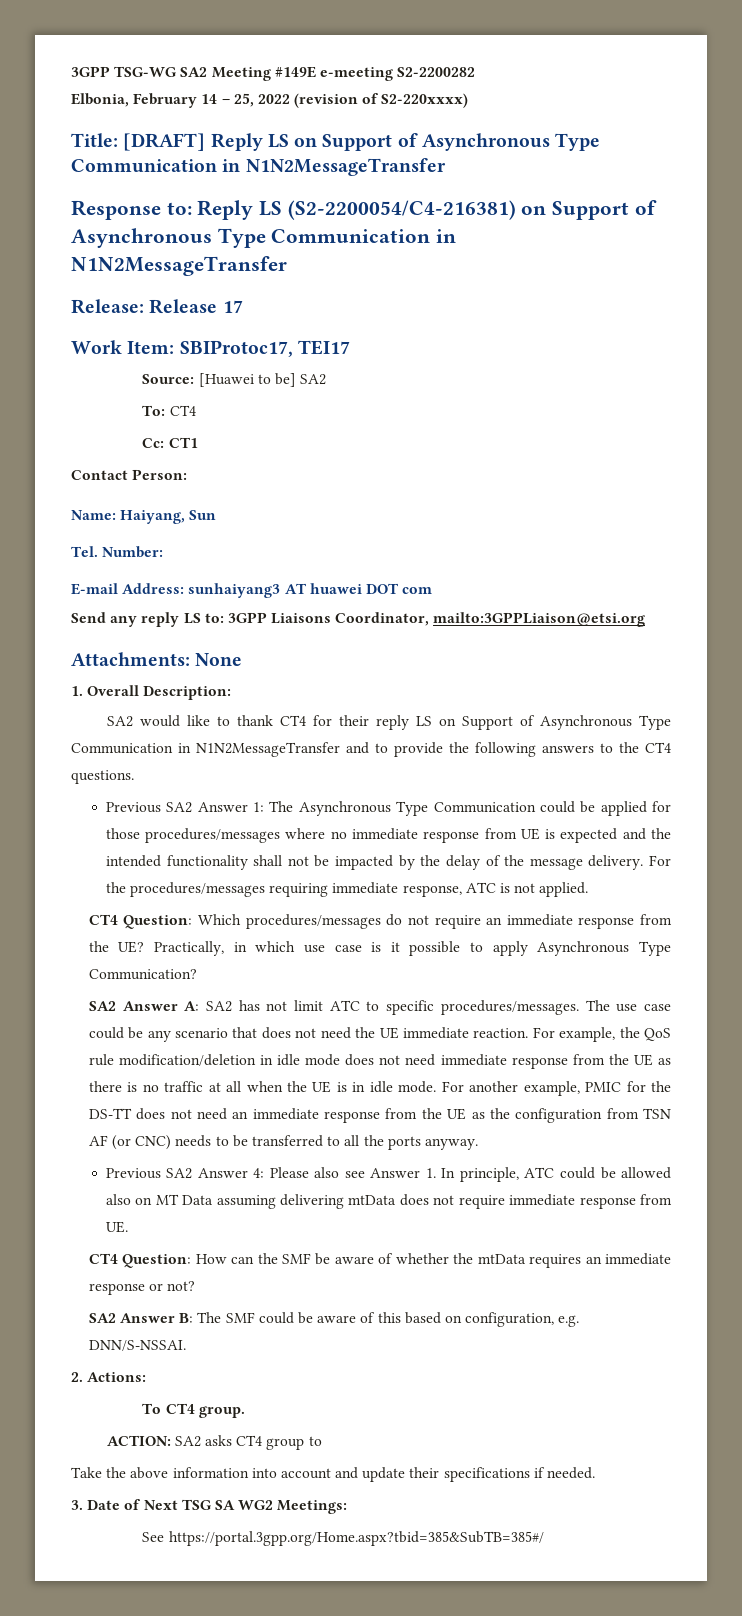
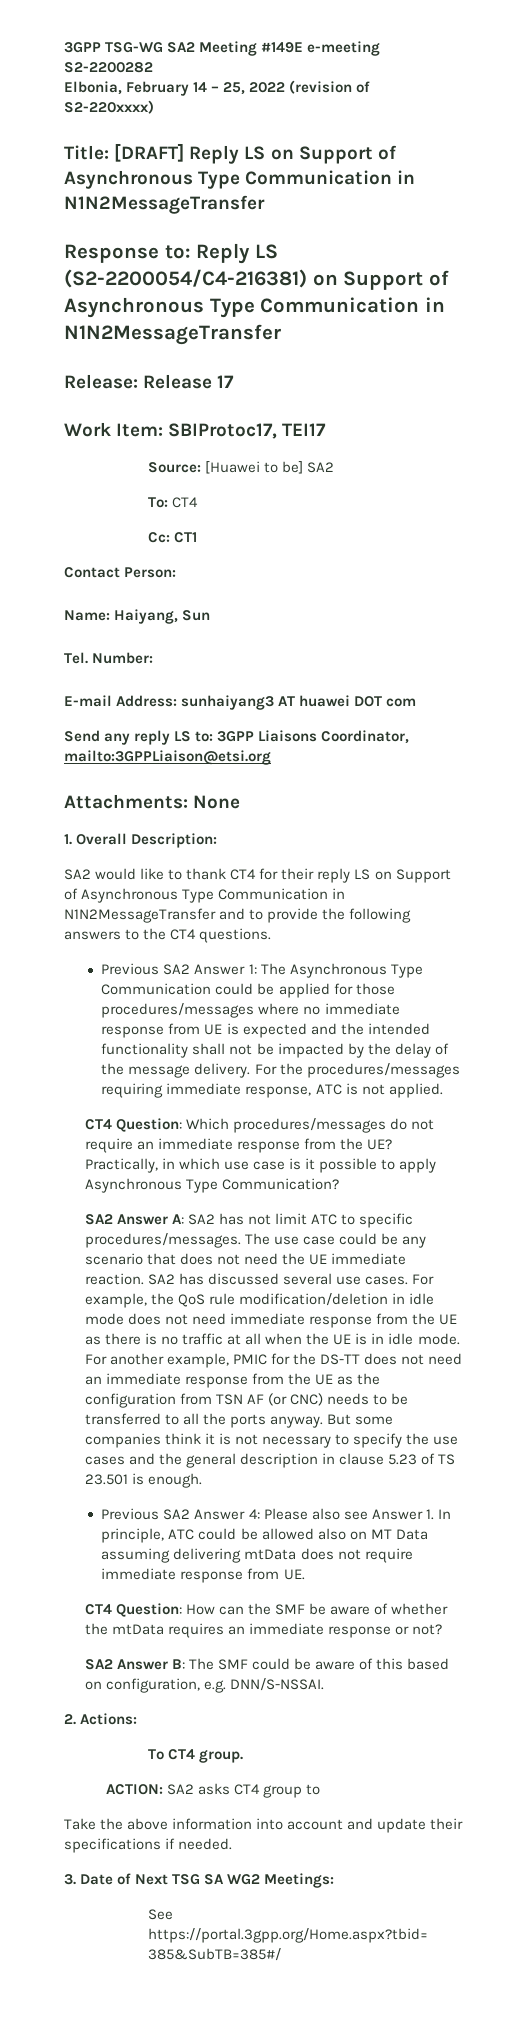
+ SA2 has discussed several use cases.
+ But some companies think it is not necessary to specify the use cases and the general description in clause 5.23 of TS 23.501 is enough.

